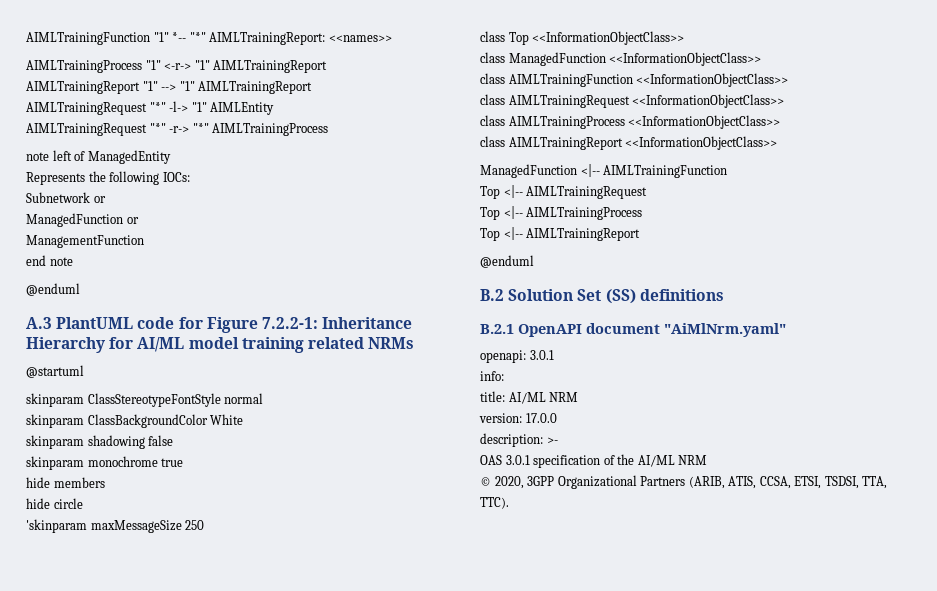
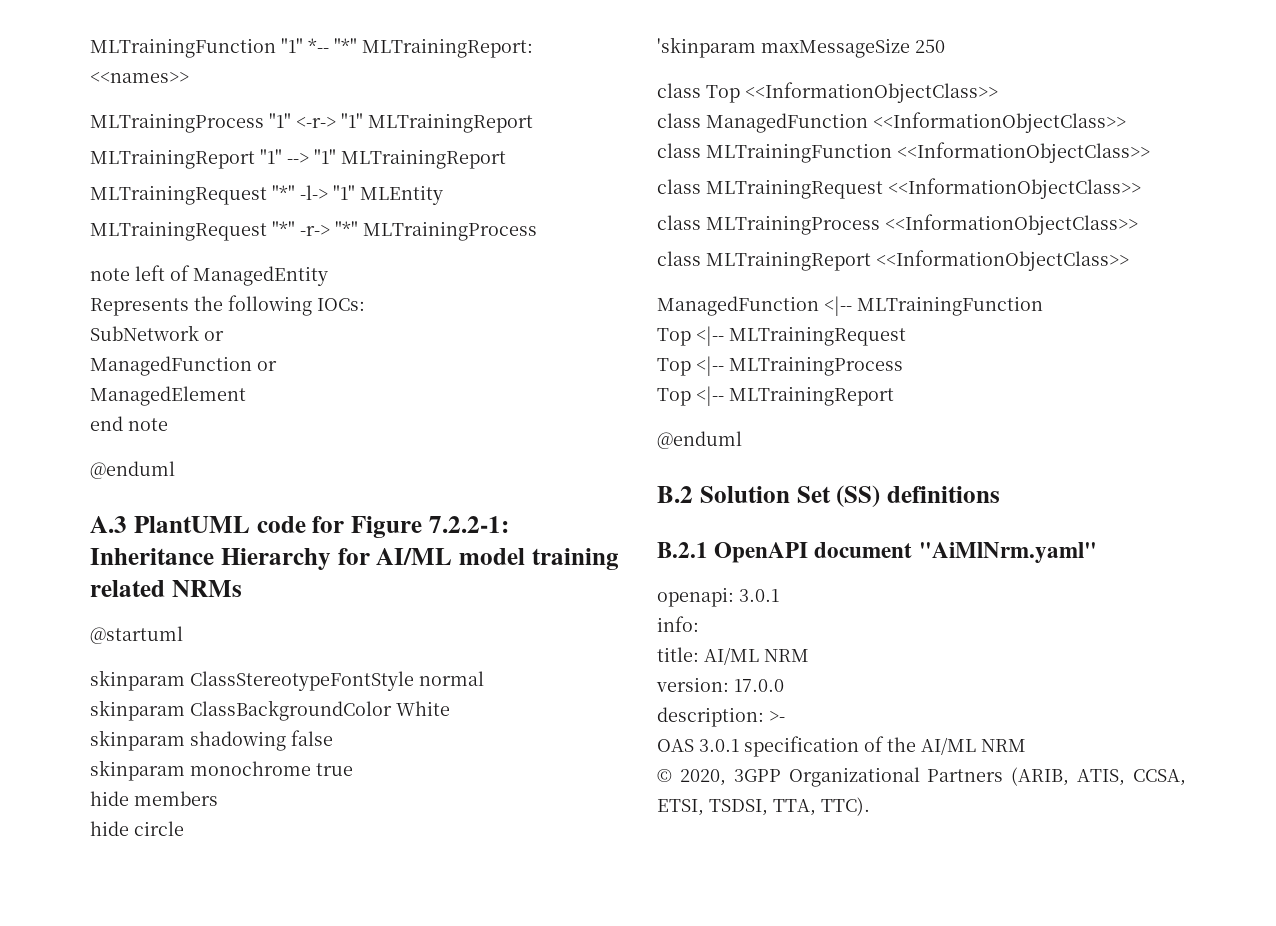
- AIMLTrainingFunction "1" *-- "*" AIMLTrainingReport: <<names>>
+ MLTrainingFunction "1" *-- "*" MLTrainingReport: <<names>>
- AIMLTrainingProcess "1" <-r-> "1" AIMLTrainingReport
- AIMLTrainingReport "1" --> "1" AIMLTrainingReport
- AIMLTrainingRequest "*" -l-> "1" AIMLEntity
- AIMLTrainingRequest "*" -r-> "*" AIMLTrainingProcess
+ MLTrainingProcess "1" <-r-> "1" MLTrainingReport
+ MLTrainingReport "1" --> "1" MLTrainingReport
+ MLTrainingRequest "*" -l-> "1" MLEntity
+ MLTrainingRequest "*" -r-> "*" MLTrainingProcess
- Subnetwork or
+ SubNetwork or
- ManagementFunction
+ ManagedElement
- class AIMLTrainingFunction <<InformationObjectClass>>
- class AIMLTrainingRequest <<InformationObjectClass>>
- class AIMLTrainingProcess <<InformationObjectClass>>
- class AIMLTrainingReport <<InformationObjectClass>>
+ class MLTrainingFunction <<InformationObjectClass>>
+ class MLTrainingRequest <<InformationObjectClass>>
+ class MLTrainingProcess <<InformationObjectClass>>
+ class MLTrainingReport <<InformationObjectClass>>
- ManagedFunction <|-- AIMLTrainingFunction
- Top <|-- AIMLTrainingRequest
- Top <|-- AIMLTrainingProcess
- Top <|-- AIMLTrainingReport
+ ManagedFunction <|-- MLTrainingFunction
+ Top <|-- MLTrainingRequest
+ Top <|-- MLTrainingProcess
+ Top <|-- MLTrainingReport

